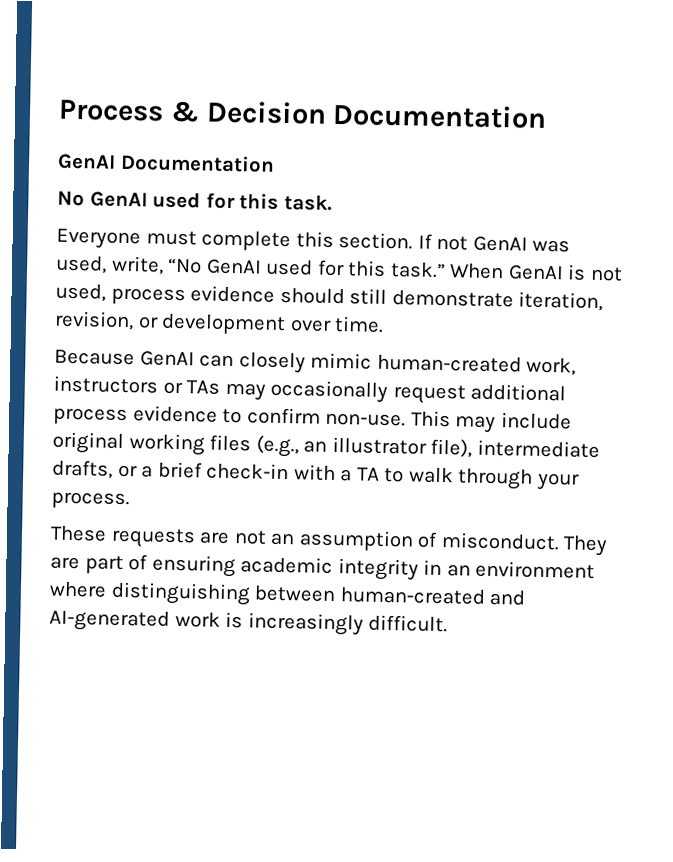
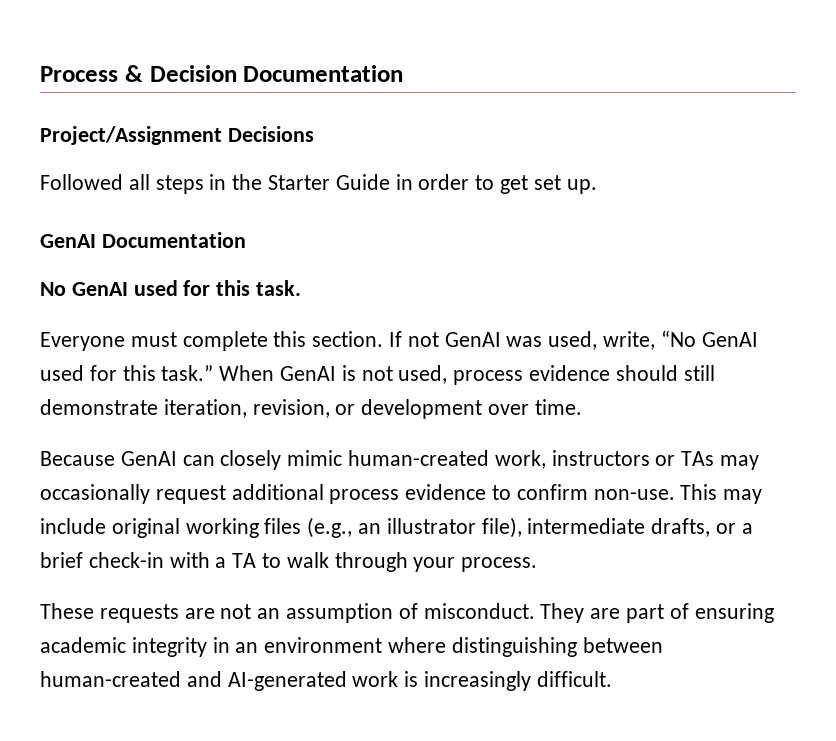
+ Project/Assignment Decisions
+ Followed all steps in the Starter Guide in order to get set up.

